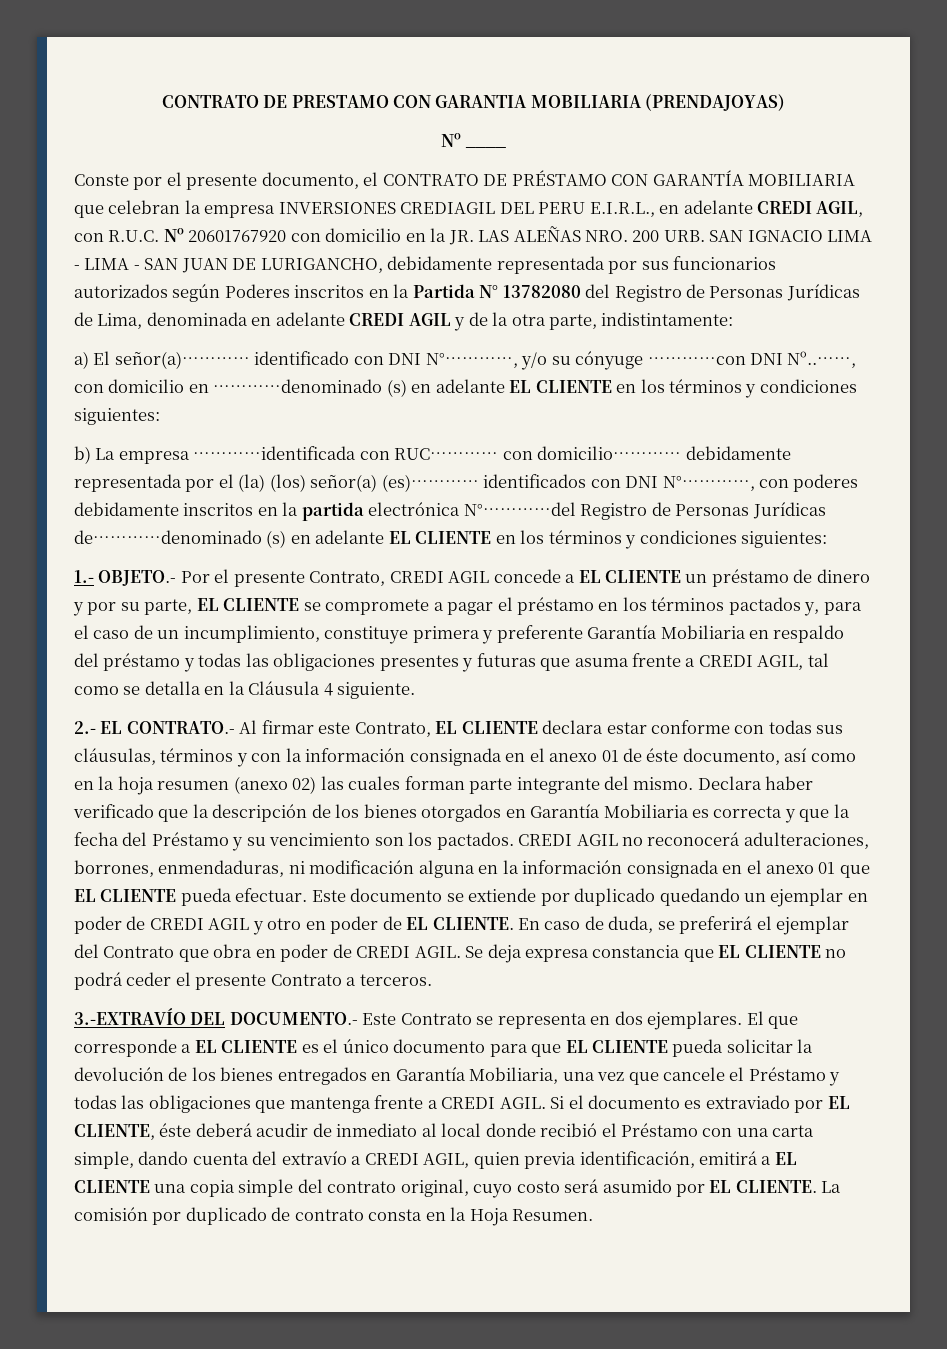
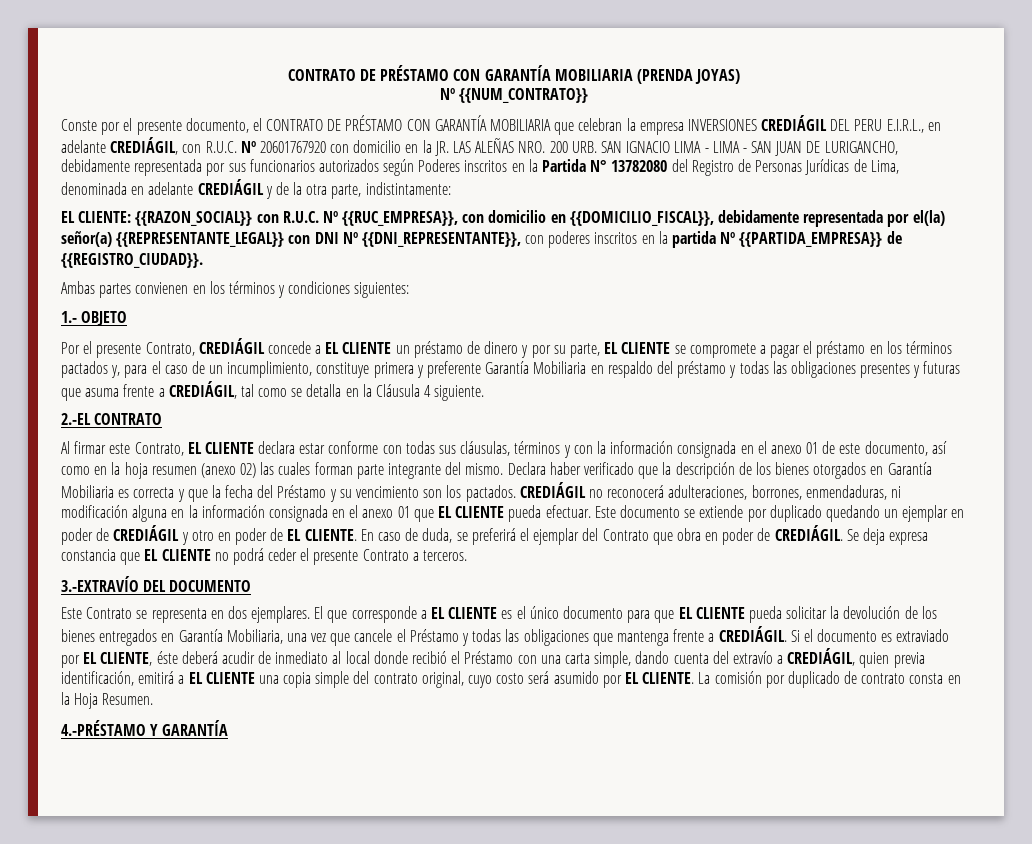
- CONTRATO DE PRESTAMO CON GARANTIA MOBILIARIA (PRENDAJOYAS)
- Nº ____
+ CONTRATO DE PRÉSTAMO CON GARANTÍA MOBILIARIA (PRENDA JOYAS)
+ Nº {{NUM_CONTRATO}}
- Conste por el presente documento, el CONTRATO DE PRÉSTAMO CON GARANTÍA MOBILIARIA que celebran la empresa INVERSIONES CREDIAGIL DEL PERU E.I.R.L., en adelante CREDI AGIL, con R.U.C. Nº 20601767920 con domicilio en la JR. LAS ALEÑAS NRO. 200 URB. SAN IGNACIO LIMA - LIMA - SAN JUAN DE LURIGANCHO, debidamente representada por sus funcionarios autorizados según Poderes inscritos en la Partida N° 13782080 del Registro de Personas Jurídicas de Lima, denominada en adelante CREDI AGIL y de la otra parte, indistintamente:
+ Conste por el presente documento, el CONTRATO DE PRÉSTAMO CON GARANTÍA MOBILIARIA que celebran la empresa INVERSIONES CREDIÁGIL DEL PERU E.I.R.L., en adelante CREDIÁGIL, con R.U.C. Nº 20601767920 con domicilio en la JR. LAS ALEÑAS NRO. 200 URB. SAN IGNACIO LIMA - LIMA - SAN JUAN DE LURIGANCHO, debidamente representada por sus funcionarios autorizados según Poderes inscritos en la Partida N° 13782080 del Registro de Personas Jurídicas de Lima, denominada en adelante CREDIÁGIL y de la otra parte, indistintamente:
- a) El señor(a)………… identificado con DNI N°…………, y/o su cónyuge …………con DNI Nº..……, con domicilio en …………denominado (s) en adelante EL CLIENTE en los términos y condiciones siguientes:
- b) La empresa …………identificada con RUC………… con domicilio………… debidamente representada por el (la) (los) señor(a) (es)………… identificados con DNI N°…………, con poderes debidamente inscritos en la partida electrónica N°…………del Registro de Personas Jurídicas de…………denominado (s) en adelante EL CLIENTE en los términos y condiciones siguientes:
+ EL CLIENTE: {{RAZON_SOCIAL}} con R.U.C. Nº {{RUC_EMPRESA}}, con domicilio en {{DOMICILIO_FISCAL}}, debidamente representada por el(la) señor(a) {{REPRESENTANTE_LEGAL}} con DNI Nº {{DNI_REPRESENTANTE}}, con poderes inscritos en la partida Nº {{PARTIDA_EMPRESA}} de {{REGISTRO_CIUDAD}}.
+ Ambas partes convienen en los términos y condiciones siguientes:
- 1.- OBJETO.- Por el presente Contrato, CREDI AGIL concede a EL CLIENTE un préstamo de dinero y por su parte, EL CLIENTE se compromete a pagar el préstamo en los términos pactados y, para el caso de un incumplimiento, constituye primera y preferente Garantía Mobiliaria en respaldo del préstamo y todas las obligaciones presentes y futuras que asuma frente a CREDI AGIL, tal como se detalla en la Cláusula 4 siguiente.
+ 1.- OBJETO
+ Por el presente Contrato, CREDIÁGIL concede a EL CLIENTE un préstamo de dinero y por su parte, EL CLIENTE se compromete a pagar el préstamo en los términos pactados y, para el caso de un incumplimiento, constituye primera y preferente Garantía Mobiliaria en respaldo del préstamo y todas las obligaciones presentes y futuras que asuma frente a CREDIÁGIL, tal como se detalla en la Cláusula 4 siguiente.
- 2.- EL CONTRATO.- Al firmar este Contrato, EL CLIENTE declara estar conforme con todas sus cláusulas, términos y con la información consignada en el anexo 01 de éste documento, así como en la hoja resumen (anexo 02) las cuales forman parte integrante del mismo.
+ 2.-EL CONTRATO
+ Al firmar este Contrato, EL CLIENTE declara estar conforme con todas sus cláusulas, términos y con la información consignada en el anexo 01 de este documento, así como en la hoja resumen (anexo 02) las cuales forman parte integrante del mismo.
- CREDI AGIL no reconocerá adulteraciones, borrones, enmendaduras, ni modificación alguna en la información consignada en el anexo 01 que EL CLIENTE pueda efectuar.
+ CREDIÁGIL no reconocerá adulteraciones, borrones, enmendaduras, ni modificación alguna en la información consignada en el anexo 01 que EL CLIENTE pueda efectuar.
- Este documento se extiende por duplicado quedando un ejemplar en poder de CREDI AGIL y otro en poder de EL CLIENTE.
+ Este documento se extiende por duplicado quedando un ejemplar en poder de CREDIÁGIL y otro en poder de EL CLIENTE.
- En caso de duda, se preferirá el ejemplar del Contrato que obra en poder de CREDI AGIL.
+ En caso de duda, se preferirá el ejemplar del Contrato que obra en poder de CREDIÁGIL.
- 3.-EXTRAVÍO DEL DOCUMENTO.- Este Contrato se representa en dos ejemplares.
+ 3.-EXTRAVÍO DEL DOCUMENTO
+ Este Contrato se representa en dos ejemplares.
- El que corresponde a EL CLIENTE es el único documento para que EL CLIENTE pueda solicitar la devolución de los bienes entregados en Garantía Mobiliaria, una vez que cancele el Préstamo y todas las obligaciones que mantenga frente a CREDI AGIL.
+ El que corresponde a EL CLIENTE es el único documento para que EL CLIENTE pueda solicitar la devolución de los bienes entregados en Garantía Mobiliaria, una vez que cancele el Préstamo y todas las obligaciones que mantenga frente a CREDIÁGIL.
- Si el documento es extraviado por EL CLIENTE, éste deberá acudir de inmediato al local donde recibió el Préstamo con una carta simple, dando cuenta del extravío a CREDI AGIL, quien previa identificación, emitirá a EL CLIENTE una copia simple del contrato original, cuyo costo será asumido por EL CLIENTE.
+ Si el documento es extraviado por EL CLIENTE, éste deberá acudir de inmediato al local donde recibió el Préstamo con una carta simple, dando cuenta del extravío a CREDIÁGIL, quien previa identificación, emitirá a EL CLIENTE una copia simple del contrato original, cuyo costo será asumido por EL CLIENTE.
+ 4.-PRÉSTAMO Y GARANTÍA

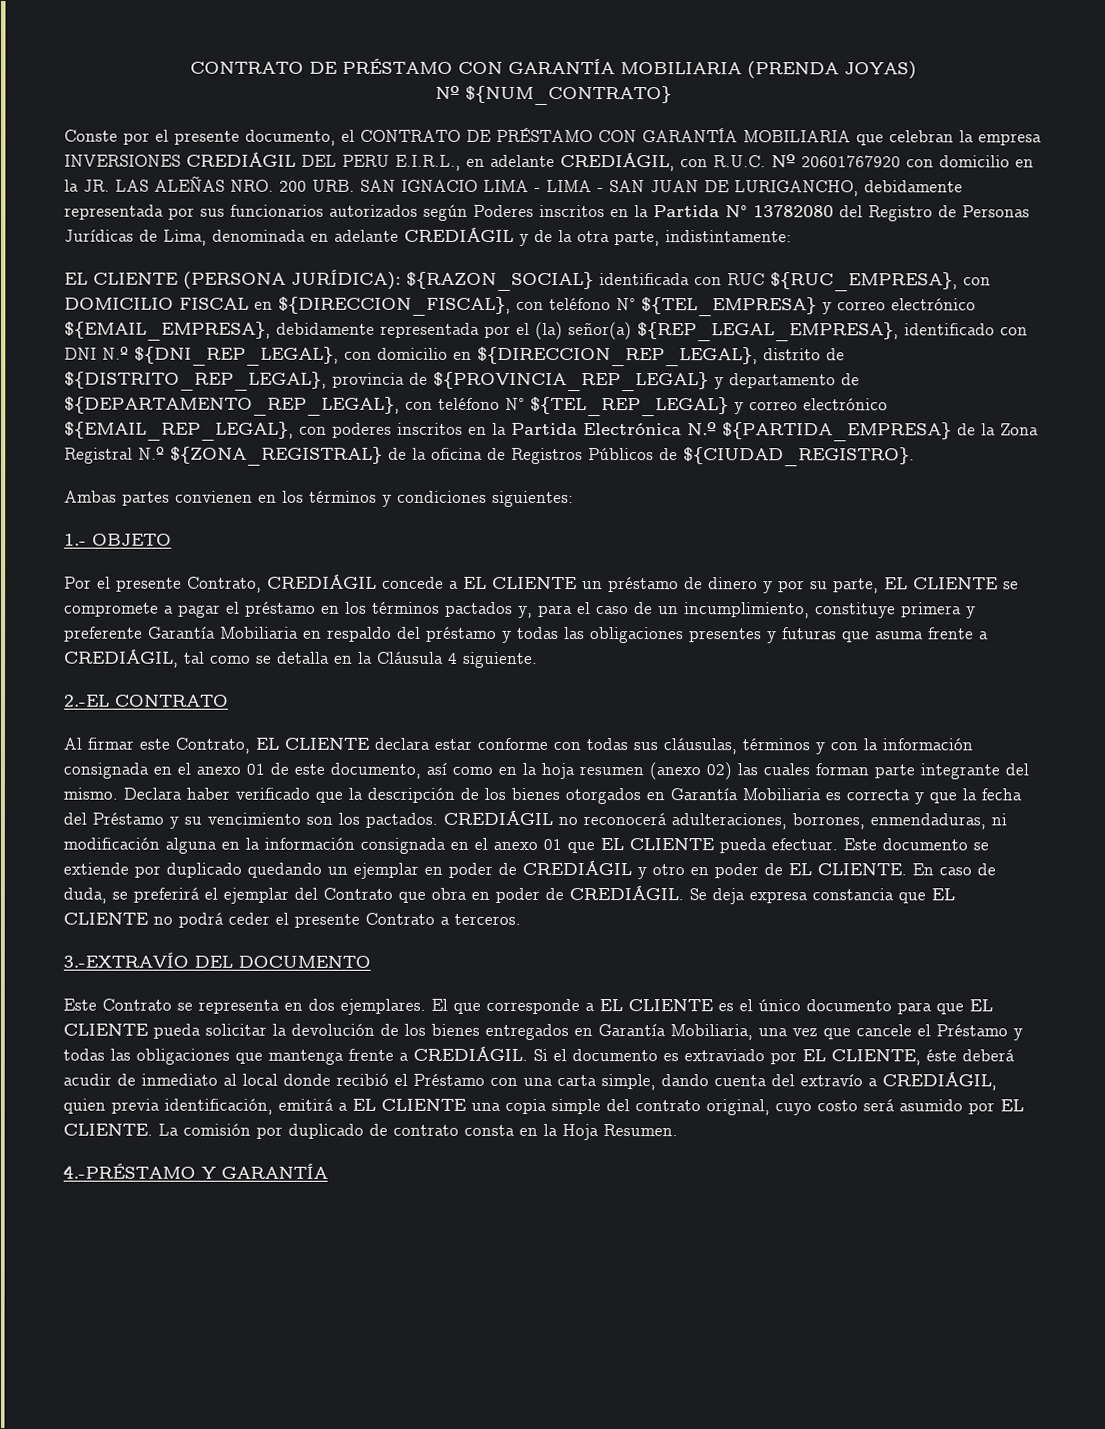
- Nº {{NUM_CONTRATO}}
+ Nº ${NUM_CONTRATO}
- EL CLIENTE: {{RAZON_SOCIAL}} con R.U.C. Nº {{RUC_EMPRESA}}, con domicilio en {{DOMICILIO_FISCAL}}, debidamente representada por el(la) señor(a) {{REPRESENTANTE_LEGAL}} con DNI Nº {{DNI_REPRESENTANTE}}, con poderes inscritos en la partida Nº {{PARTIDA_EMPRESA}} de {{REGISTRO_CIUDAD}}.
+ EL CLIENTE (PERSONA JURÍDICA): ${RAZON_SOCIAL} identificada con RUC ${RUC_EMPRESA}, con DOMICILIO FISCAL en ${DIRECCION_FISCAL}, con teléfono N° ${TEL_EMPRESA} y correo electrónico ${EMAIL_EMPRESA}, debidamente representada por el (la) señor(a) ${REP_LEGAL_EMPRESA}, identificado con DNI N.º ${DNI_REP_LEGAL}, con domicilio en ${DIRECCION_REP_LEGAL}, distrito de ${DISTRITO_REP_LEGAL}, provincia de ${PROVINCIA_REP_LEGAL} y departamento de ${DEPARTAMENTO_REP_LEGAL}, con teléfono N° ${TEL_REP_LEGAL} y correo electrónico ${EMAIL_REP_LEGAL}, con poderes inscritos en la Partida Electrónica N.º ${PARTIDA_EMPRESA} de la Zona Registral N.º ${ZONA_REGISTRAL} de la oficina de Registros Públicos de ${CIUDAD_REGISTRO}.

